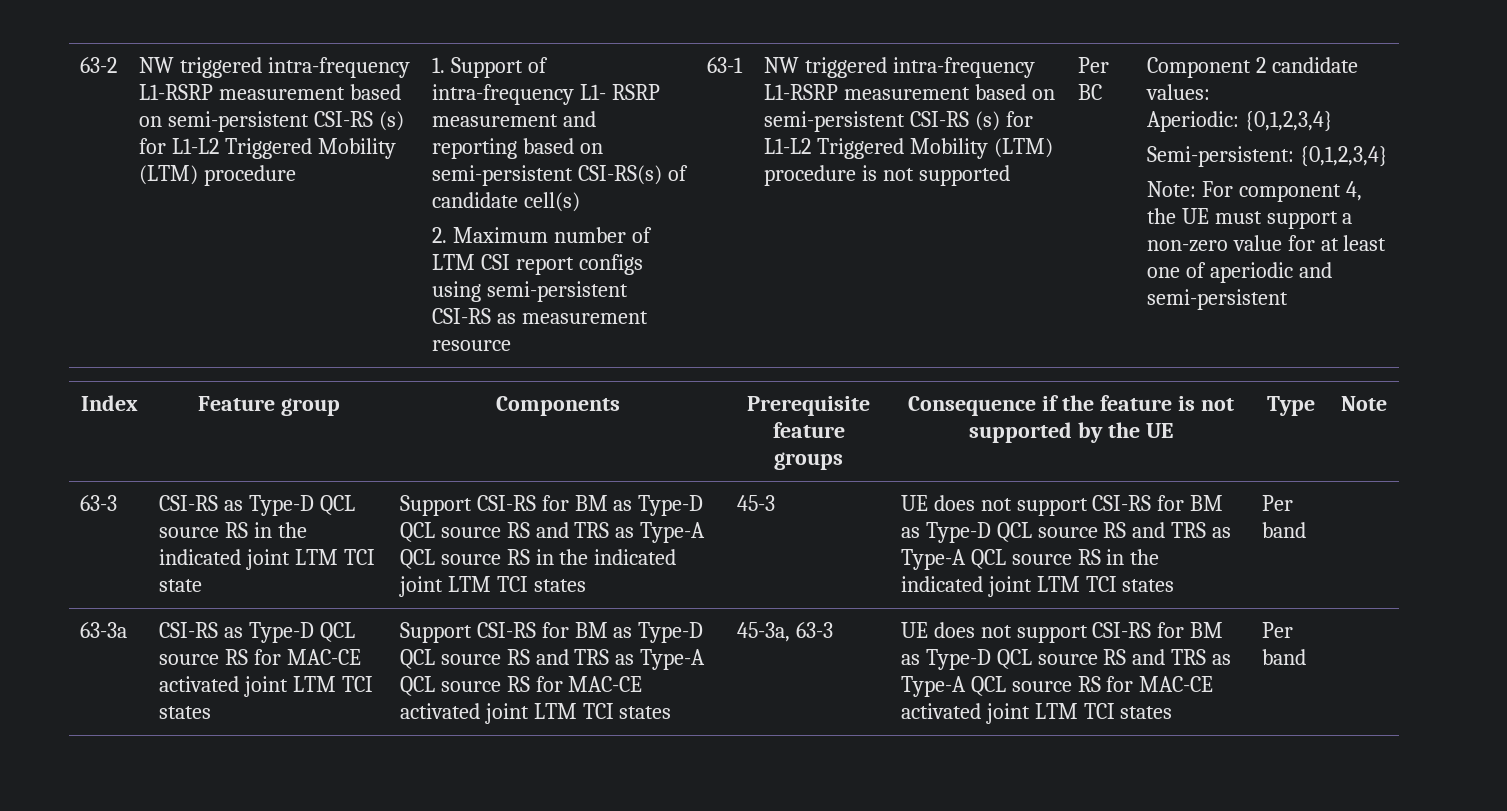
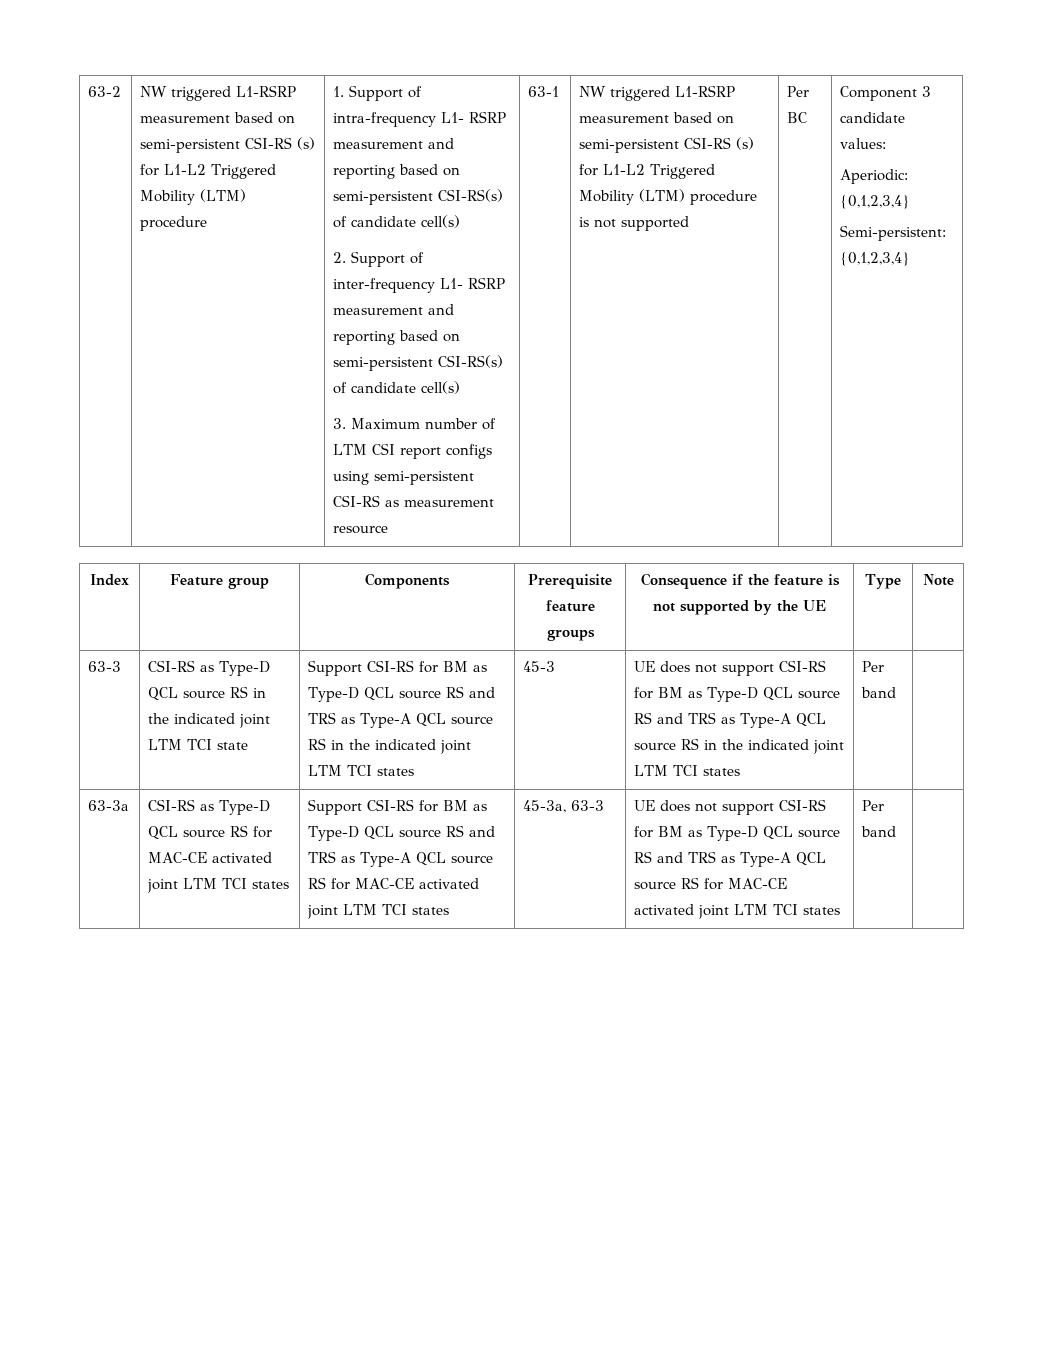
- 63-2 | NW triggered intra-frequency L1-RSRP measurement based on semi-persistent CSI-RS (s) for L1-L2 Triggered Mobility (LTM) procedure
+ 63-2 | NW triggered L1-RSRP measurement based on semi-persistent CSI-RS (s) for L1-L2 Triggered Mobility (LTM) procedure
- 2. Maximum number of LTM CSI report configs using semi-persistent CSI-RS as measurement resource
+ 2. Support of inter-frequency L1- RSRP measurement and reporting based on semi-persistent CSI-RS(s) of candidate cell(s)
+ 3. Maximum number of LTM CSI report configs using semi-persistent CSI-RS as measurement resource
- NW triggered intra-frequency L1-RSRP measurement based on semi-persistent CSI-RS (s) for L1-L2 Triggered Mobility (LTM) procedure is not supported
+ NW triggered L1-RSRP measurement based on semi-persistent CSI-RS (s) for L1-L2 Triggered Mobility (LTM) procedure is not supported
- Component 2 candidate values:
+ Component 3 candidate values:
- Note: For component 4, the UE must support a non-zero value for at least one of aperiodic and semi-persistent

